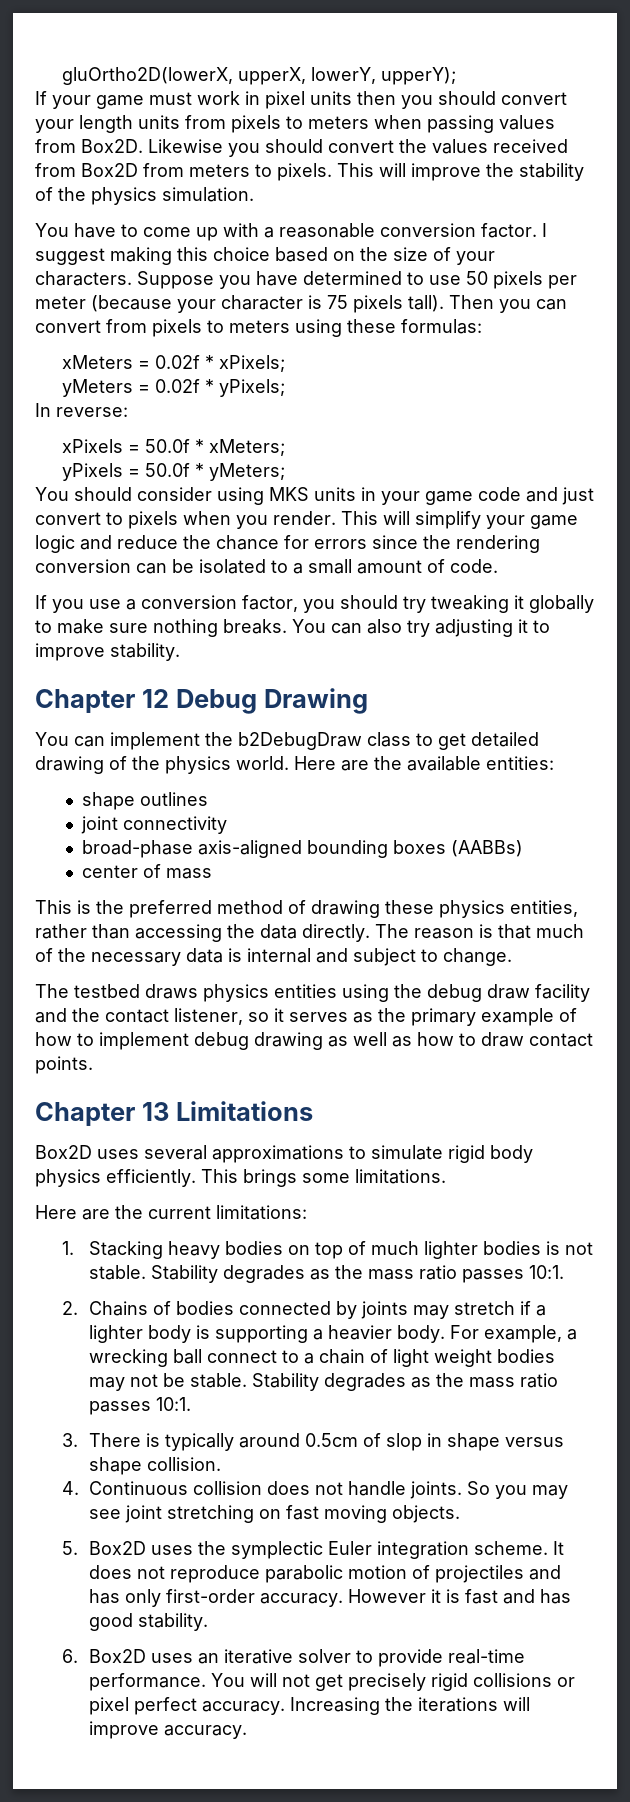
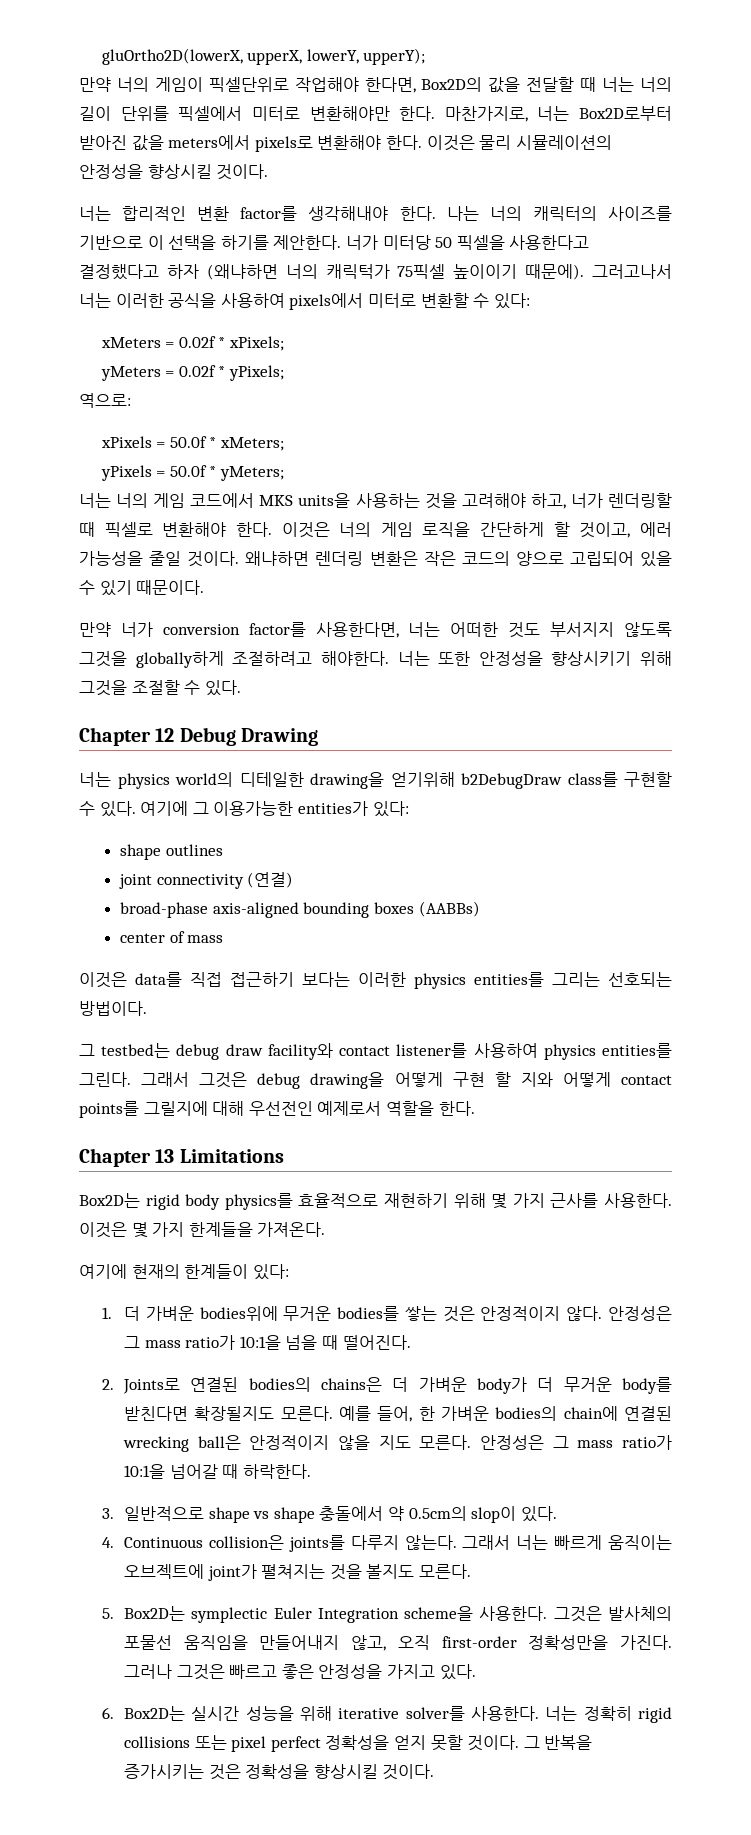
- If your game must work in pixel units then you should convert your length units from pixels to meters when passing values from Box2D. Likewise you should convert the values received from Box2D from meters to pixels. This will improve the stability of the physics simulation.
- You have to come up with a reasonable conversion factor. I suggest making this choice based on the size of your characters. Suppose you have determined to use 50 pixels per meter (because your character is 75 pixels tall). Then you can convert from pixels to meters using these formulas:
+ 만약 너의 게임이 픽셀단위로 작업해야 한다면, Box2D의 값을 전달할 때 너는 너의 길이 단위를 픽셀에서 미터로 변환해야만 한다. 마찬가지로, 너는 Box2D로부터 받아진 값을 meters에서 pixels로 변환해야 한다. 이것은 물리 시뮬레이션의 안정성을 향상시킬 것이다.
+ 너는 합리적인 변환 factor를 생각해내야 한다. 나는 너의 캐릭터의 사이즈를 기반으로 이 선택을 하기를 제안한다. 너가 미터당 50 픽셀을 사용한다고 결정했다고 하자 (왜냐하면 너의 캐릭턱가 75픽셀 높이이기 때문에). 그러고나서 너는 이러한 공식을 사용하여 pixels에서 미터로 변환할 수 있다:
- In reverse:
+ 역으로:
- You should consider using MKS units in your game code and just convert to pixels when you render. This will simplify your game logic and reduce the chance for errors since the rendering conversion can be isolated to a small amount of code.
- If you use a conversion factor, you should try tweaking it globally to make sure nothing breaks. You can also try adjusting it to improve stability.
+ 너는 너의 게임 코드에서 MKS units을 사용하는 것을 고려해야 하고, 너가 렌더링할 때 픽셀로 변환해야 한다. 이것은 너의 게임 로직을 간단하게 할 것이고, 에러 가능성을 줄일 것이다. 왜냐하면 렌더링 변환은 작은 코드의 양으로 고립되어 있을 수 있기 때문이다.
+ 만약 너가 conversion factor를 사용한다면, 너는 어떠한 것도 부서지지 않도록 그것을 globally하게 조절하려고 해야한다. 너는 또한 안정성을 향상시키기 위해 그것을 조절할 수 있다.
  Chapter 12 Debug Drawing
- You can implement the b2DebugDraw class to get detailed drawing of the physics world. Here are the available entities:
+ 너는 physics world의 디테일한 drawing을 얻기위해 b2DebugDraw class를 구현할 수 있다. 여기에 그 이용가능한 entities가 있다:
- joint connectivity
+ joint connectivity (연결)
- This is the preferred method of drawing these physics entities, rather than accessing the data directly. The reason is that much of the necessary data is internal and subject to change.
- The testbed draws physics entities using the debug draw facility and the contact listener, so it serves as the primary example of how to implement debug drawing as well as how to draw contact points.
+ 이것은 data를 직접 접근하기 보다는 이러한 physics entities를 그리는 선호되는 방법이다.
+ 그 testbed는 debug draw facility와 contact listener를 사용하여 physics entities를 그린다. 그래서 그것은 debug drawing을 어떻게 구현 할 지와 어떻게 contact points를 그릴지에 대해 우선전인 예제로서 역할을 한다.
  Chapter 13 Limitations
- Box2D uses several approximations to simulate rigid body physics efficiently. This brings some limitations.
- Here are the current limitations:
- 1. Stacking heavy bodies on top of much lighter bodies is not stable. Stability degrades as the mass ratio passes 10:1.
- 2. Chains of bodies connected by joints may stretch if a lighter body is supporting a heavier body. For example, a wrecking ball connect to a chain of light weight bodies may not be stable. Stability degrades as the mass ratio passes 10:1.
- 3. There is typically around 0.5cm of slop in shape versus shape collision.
- 4. Continuous collision does not handle joints. So you may see joint stretching on fast moving objects.
- 5. Box2D uses the symplectic Euler integration scheme. It does not reproduce parabolic motion of projectiles and has only first-order accuracy. However it is fast and has good stability.
- 6. Box2D uses an iterative solver to provide real-time performance. You will not get precisely rigid collisions or pixel perfect accuracy. Increasing the iterations will improve accuracy.
+ Box2D는 rigid body physics를 효율적으로 재현하기 위해 몇 가지 근사를 사용한다. 이것은 몇 가지 한계들을 가져온다.
+ 여기에 현재의 한계들이 있다:
+ 1. 더 가벼운 bodies위에 무거운 bodies를 쌓는 것은 안정적이지 않다. 안정성은 그 mass ratio가 10:1을 넘을 때 떨어진다.
+ 2. Joints로 연결된 bodies의 chains은 더 가벼운 body가 더 무거운 body를 받친다면 확장될지도 모른다. 예를 들어, 한 가벼운 bodies의 chain에 연결된 wrecking ball은 안정적이지 않을 지도 모른다. 안정성은 그 mass ratio가 10:1을 넘어갈 때 하락한다.
+ 3. 일반적으로 shape vs shape 충돌에서 약 0.5cm의 slop이 있다.
+ 4. Continuous collision은 joints를 다루지 않는다. 그래서 너는 빠르게 움직이는 오브젝트에 joint가 펼쳐지는 것을 볼지도 모른다.
+ 5. Box2D는 symplectic Euler Integration scheme을 사용한다. 그것은 발사체의 포물선 움직임을 만들어내지 않고, 오직 first-order 정확성만을 가진다. 그러나 그것은 빠르고 좋은 안정성을 가지고 있다.
+ 6. Box2D는 실시간 성능을 위해 iterative solver를 사용한다. 너는 정확히 rigid collisions 또는 pixel perfect 정확성을 얻지 못할 것이다. 그 반복을 증가시키는 것은 정확성을 향상시킬 것이다.

